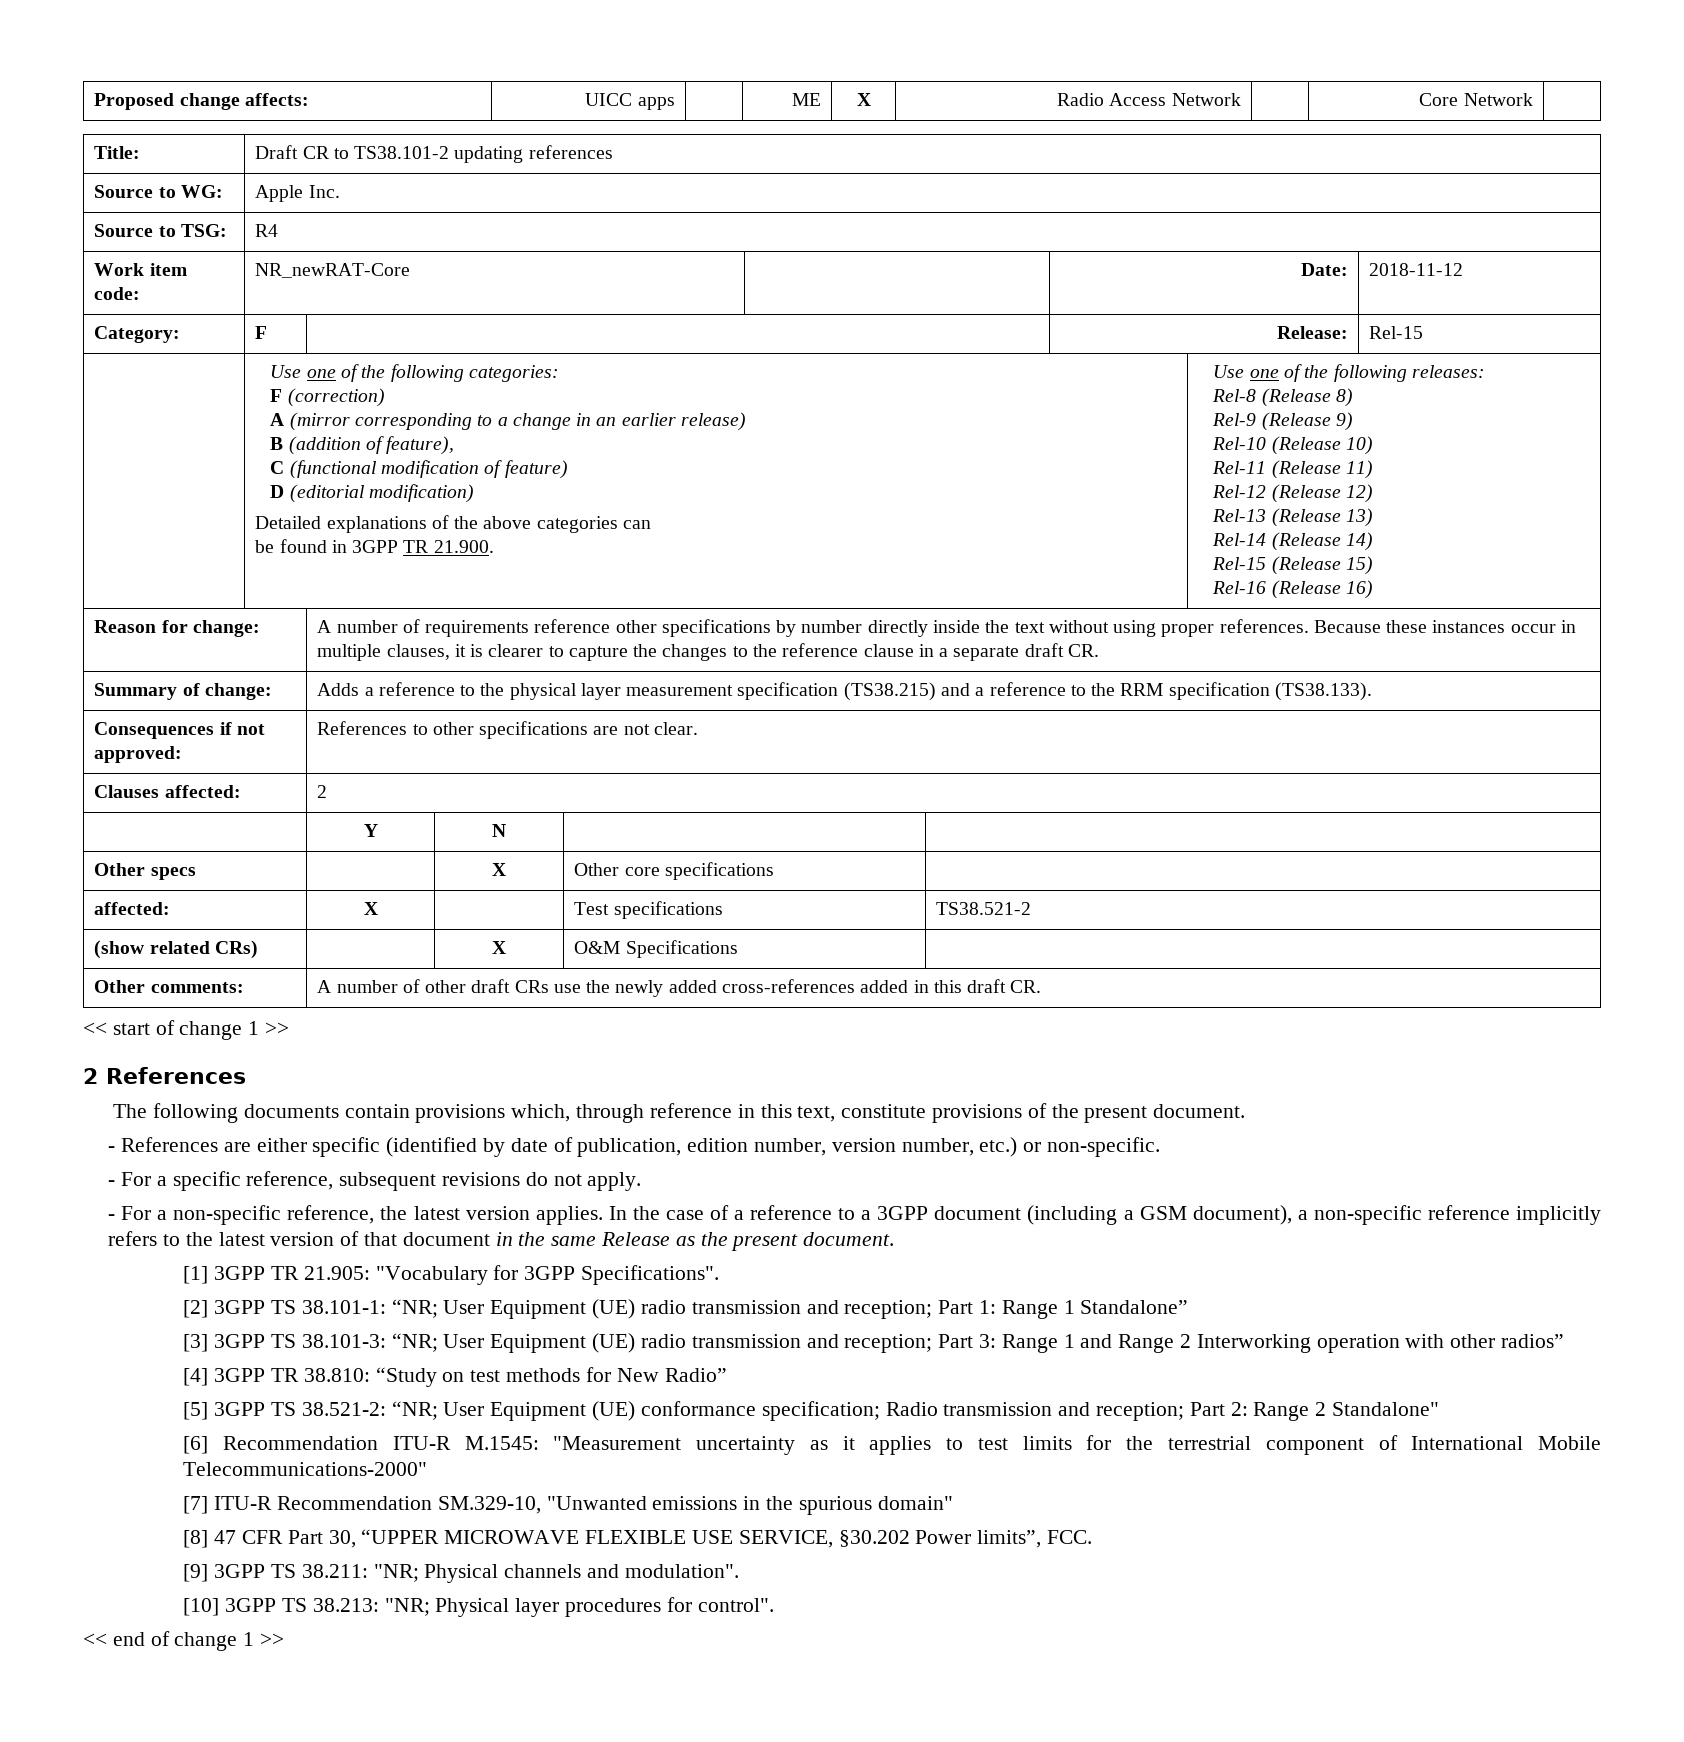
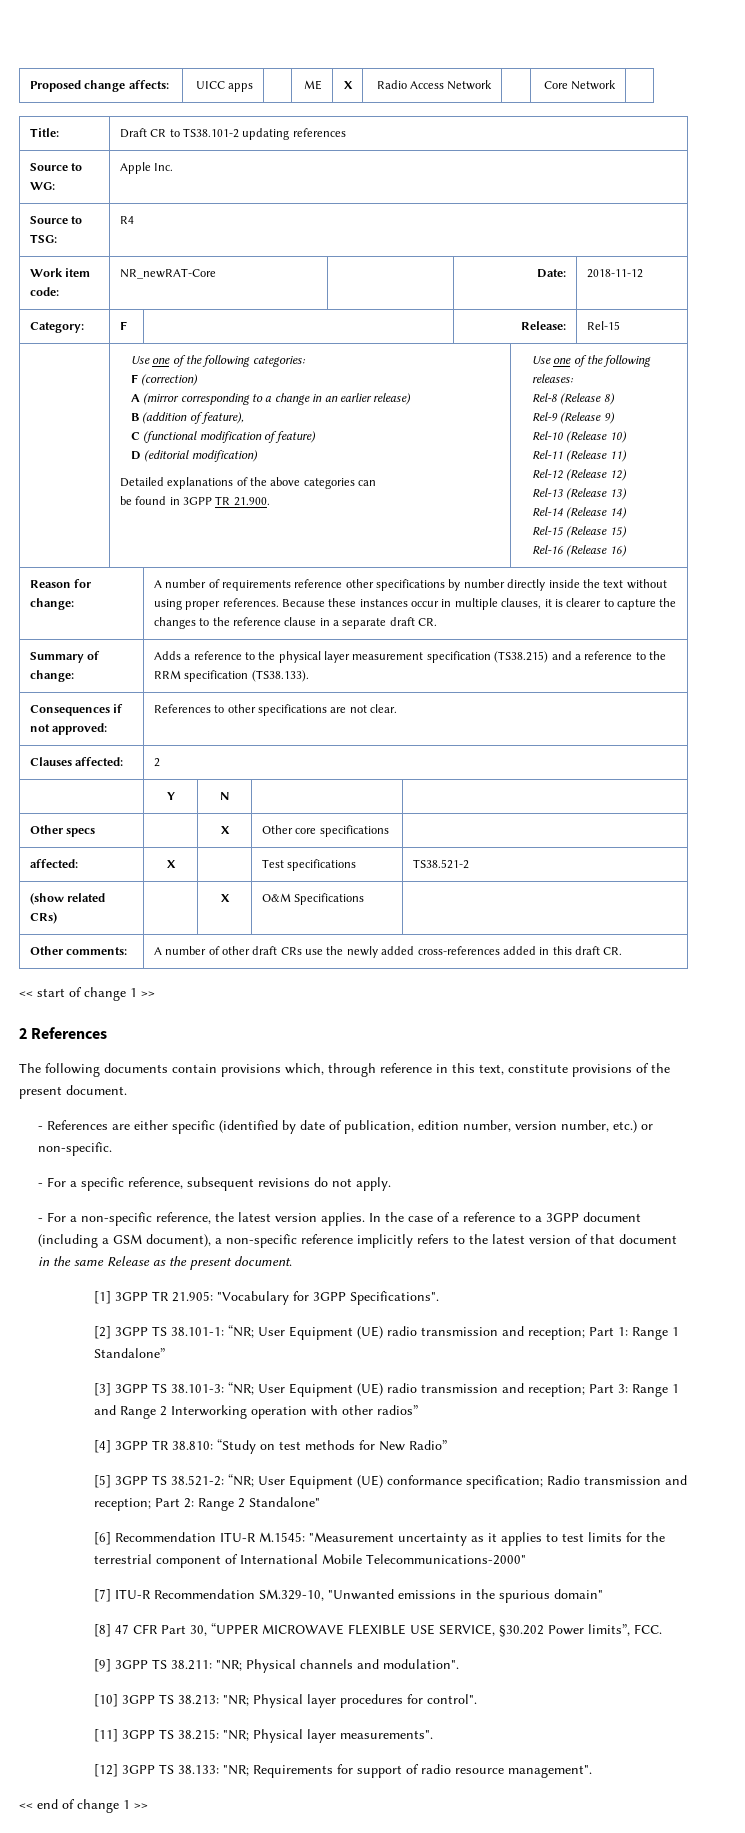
+ [11] 3GPP TS 38.215: "NR; Physical layer measurements".
+ [12] 3GPP TS 38.133: "NR; Requirements for support of radio resource management".

